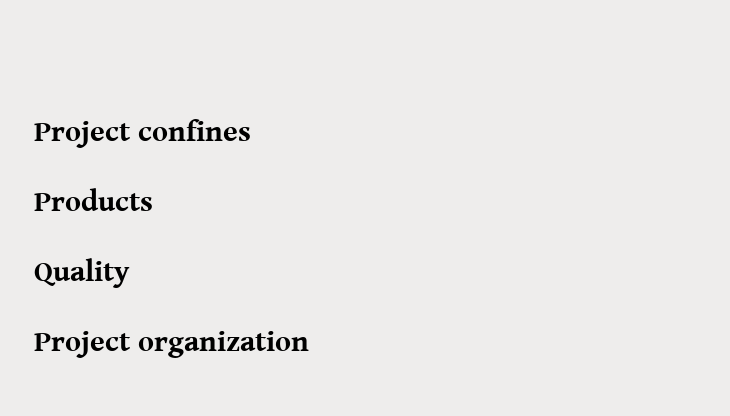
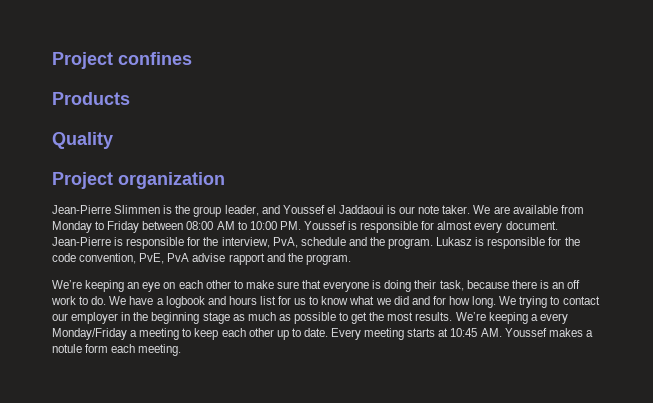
+ Jean-Pierre Slimmen is the group leader, and Youssef el Jaddaoui is our note taker. We are available from Monday to Friday between 08:00 AM to 10:00 PM. Youssef is responsible for almost every document. Jean-Pierre is responsible for the interview, PvA, schedule and the program. Lukasz is responsible for the code convention, PvE, PvA advise rapport and the program.
+ We’re keeping an eye on each other to make sure that everyone is doing their task, because there is an off work to do. We have a logbook and hours list for us to know what we did and for how long. We trying to contact our employer in the beginning stage as much as possible to get the most results. We’re keeping a every Monday/Friday a meeting to keep each other up to date. Every meeting starts at 10:45 AM. Youssef makes a notule form each meeting.

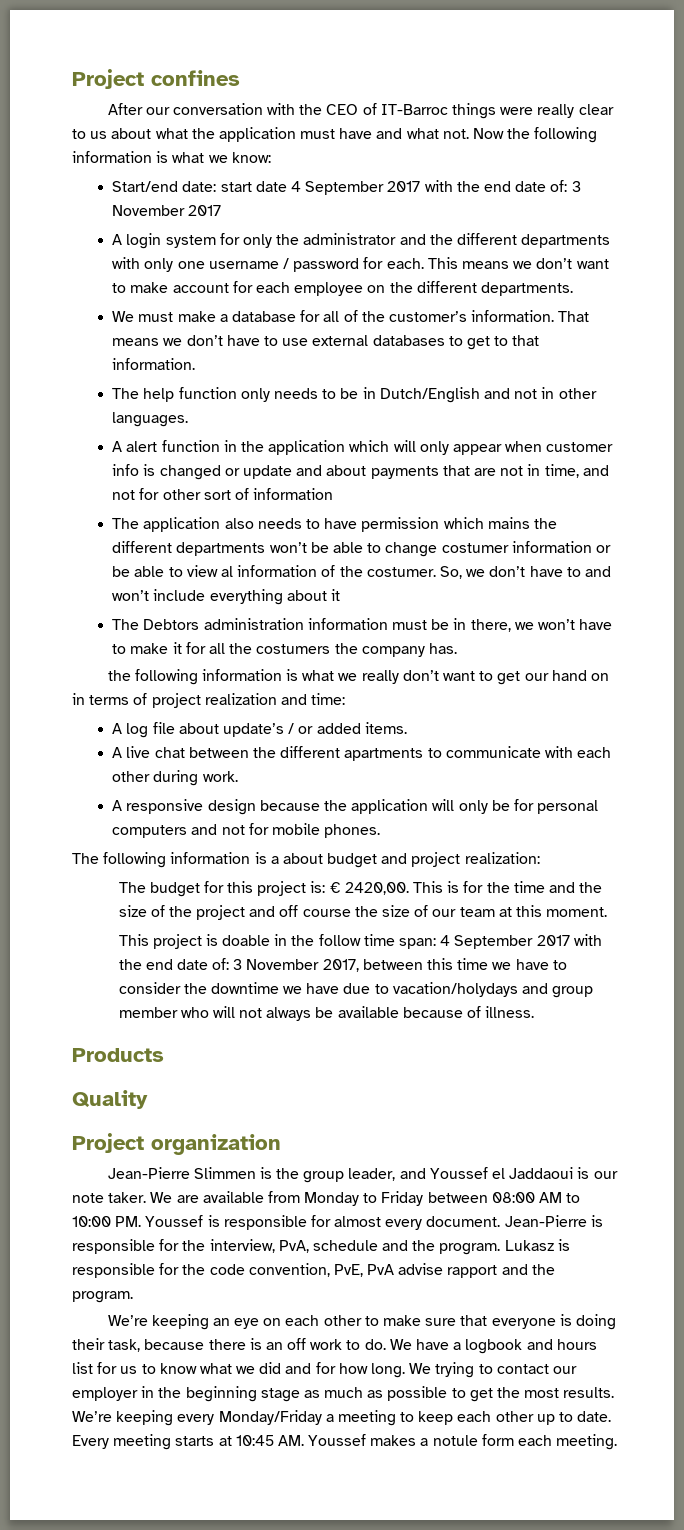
+ After our conversation with the CEO of IT-Barroc things were really clear to us about what the application must have and what not. Now the following information is what we know:
+ Start/end date: start date 4 September 2017 with the end date of: 3 November 2017
+ A login system for only the administrator and the different departments with only one username / password for each. This means we don’t want to make account for each employee on the different departments.
+ We must make a database for all of the customer’s information. That means we don’t have to use external databases to get to that information.
+ The help function only needs to be in Dutch/English and not in other languages.
+ A alert function in the application which will only appear when customer info is changed or update and about payments that are not in time, and not for other sort of information
+ The application also needs to have permission which mains the different departments won’t be able to change costumer information or be able to view al information of the costumer. So, we don’t have to and won’t include everything about it
+ The Debtors administration information must be in there, we won’t have to make it for all the costumers the company has.
+ the following information is what we really don’t want to get our hand on in terms of project realization and time:
+ A log file about update’s / or added items.
+ A live chat between the different apartments to communicate with each other during work.
+ A responsive design because the application will only be for personal computers and not for mobile phones.
+ The following information is a about budget and project realization:
+ The budget for this project is: € 2420,00. This is for the time and the size of the project and off course the size of our team at this moment.
+ This project is doable in the follow time span: 4 September 2017 with the end date of: 3 November 2017, between this time we have to consider the downtime we have due to vacation/holydays and group member who will not always be available because of illness.
- We’re keeping a every Monday/Friday a meeting to keep each other up to date.
+ We’re keeping every Monday/Friday a meeting to keep each other up to date.

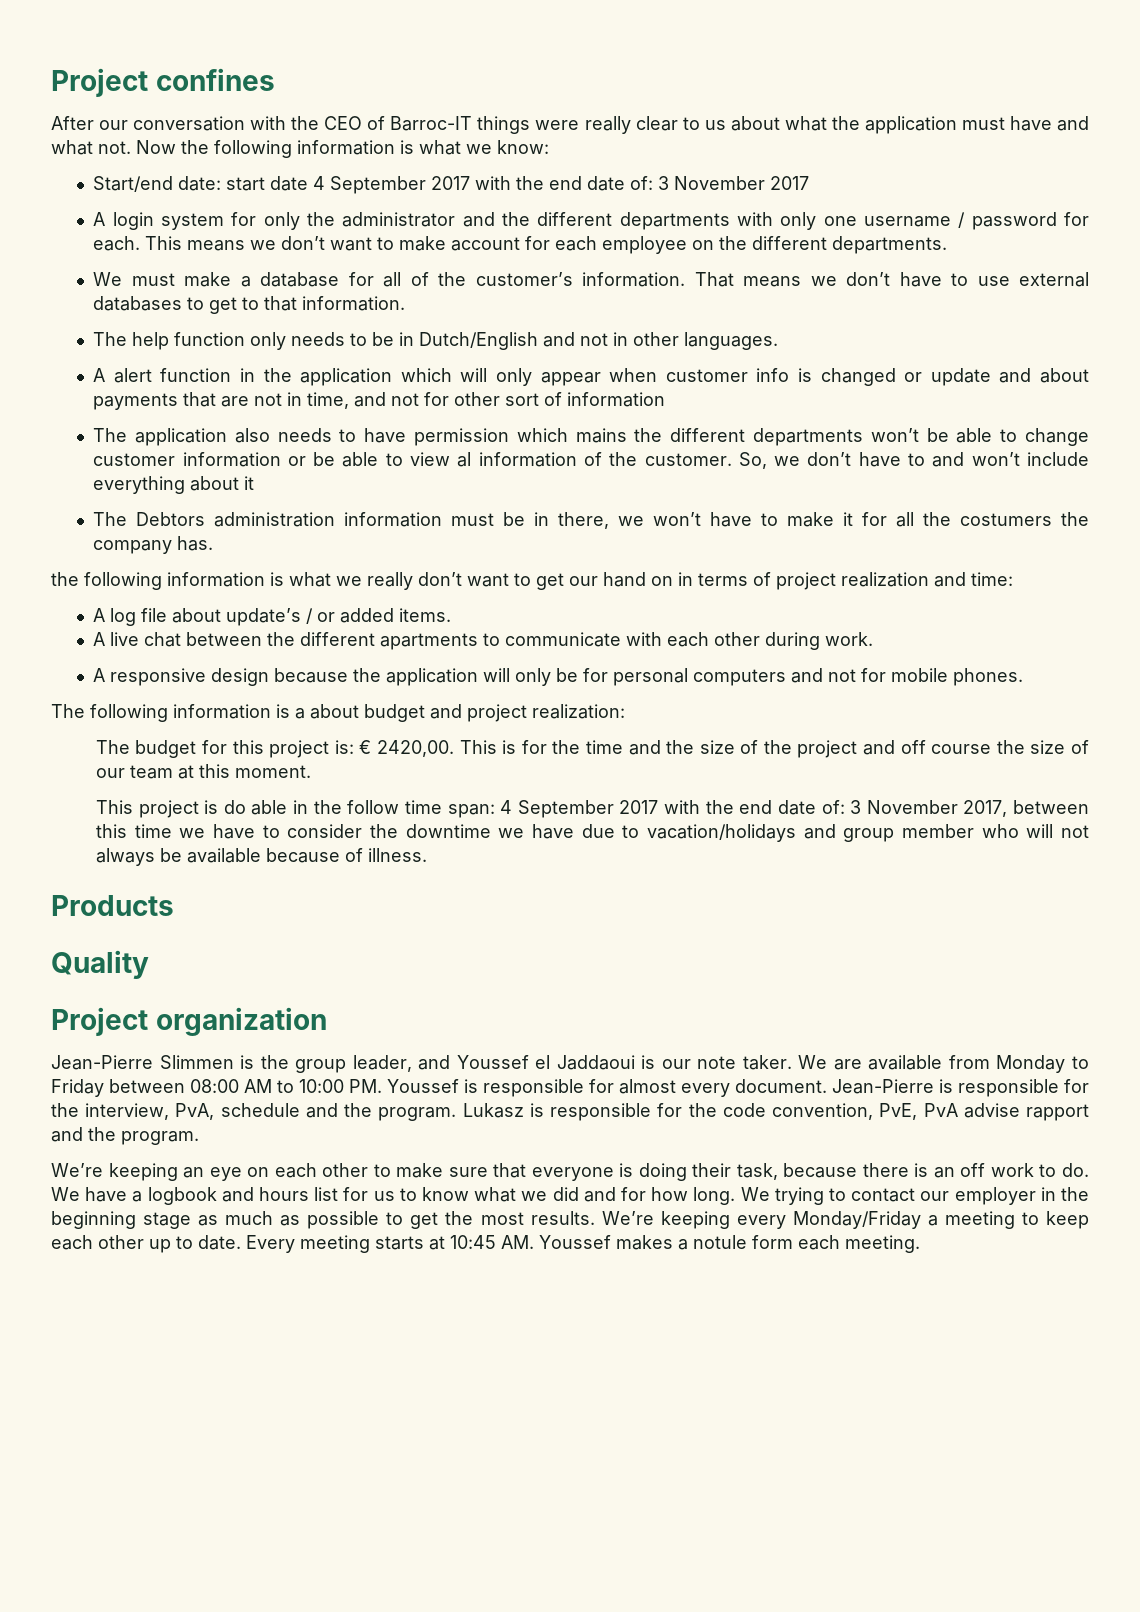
- After our conversation with the CEO of IT-Barroc things were really clear to us about what the application must have and what not.
+ After our conversation with the CEO of Barroc-IT things were really clear to us about what the application must have and what not.
- The application also needs to have permission which mains the different departments won’t be able to change costumer information or be able to view al information of the costumer.
+ The application also needs to have permission which mains the different departments won’t be able to change customer information or be able to view al information of the customer.
- This project is doable in the follow time span: 4 September 2017 with the end date of: 3 November 2017, between this time we have to consider the downtime we have due to vacation/holydays and group member who will not always be available because of illness.
+ This project is do able in the follow time span: 4 September 2017 with the end date of: 3 November 2017, between this time we have to consider the downtime we have due to vacation/holidays and group member who will not always be available because of illness.

